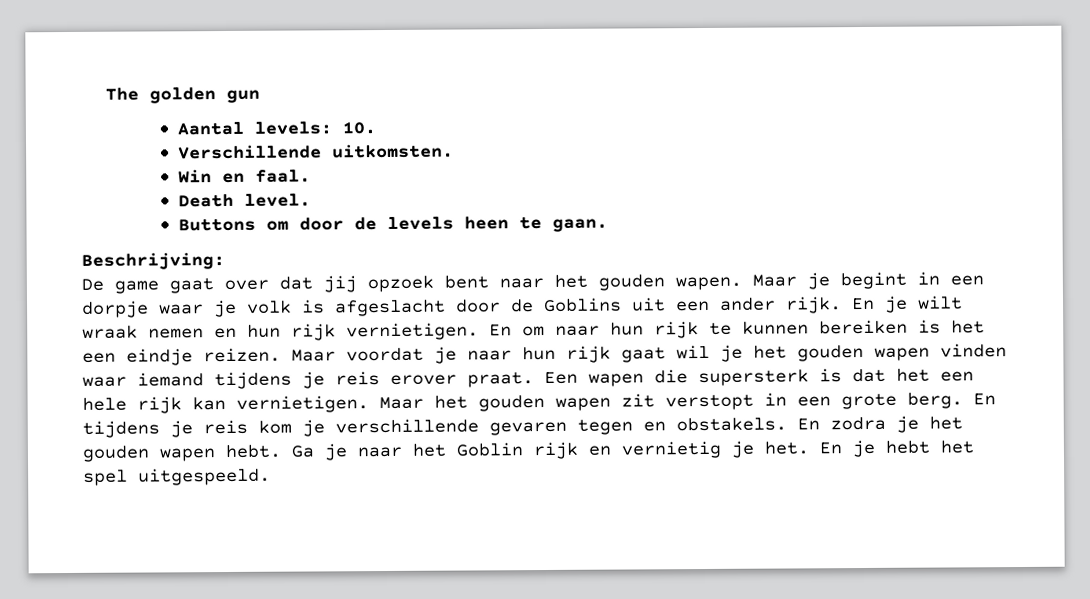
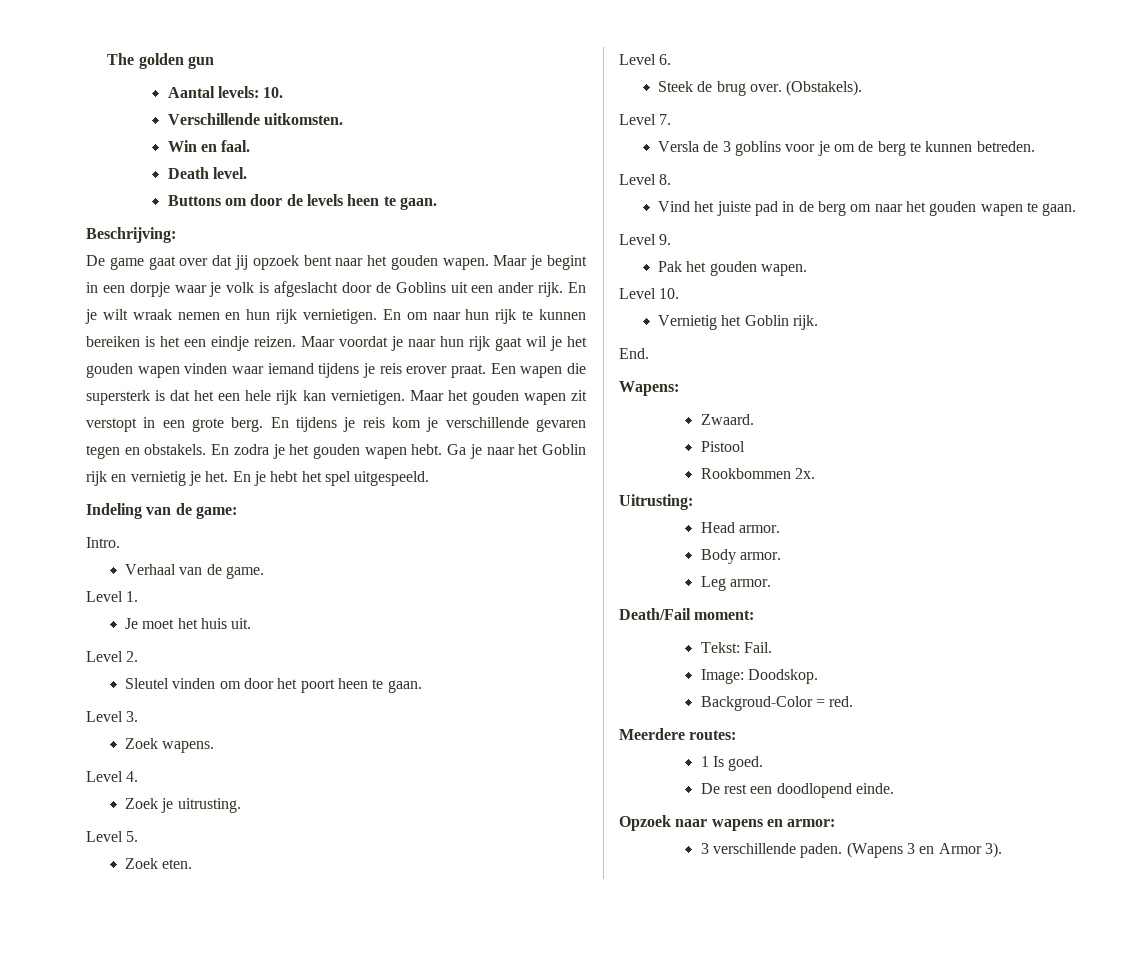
+ Indeling van de game:
+ Intro.
+ Verhaal van de game.
+ Level 1.
+ Je moet het huis uit.
+ Level 2.
+ Sleutel vinden om door het poort heen te gaan.
+ Level 3.
+ Zoek wapens.
+ Level 4.
+ Zoek je uitrusting.
+ Level 5.
+ Zoek eten.
+ Level 6.
+ Steek de brug over. (Obstakels).
+ Level 7.
+ Versla de 3 goblins voor je om de berg te kunnen betreden.
+ Level 8.
+ Vind het juiste pad in de berg om naar het gouden wapen te gaan.
+ Level 9.
+ Pak het gouden wapen.
+ Level 10.
+ Vernietig het Goblin rijk.
+ End.
+ Wapens:
+ Zwaard.
+ Pistool
+ Rookbommen 2x.
+ Uitrusting:
+ Head armor.
+ Body armor.
+ Leg armor.
+ Death/Fail moment:
+ Tekst: Fail.
+ Image: Doodskop.
+ Backgroud-Color = red.
+ Meerdere routes:
+ 1 Is goed.
+ De rest een doodlopend einde.
+ Opzoek naar wapens en armor:
+ 3 verschillende paden. (Wapens 3 en Armor 3).

